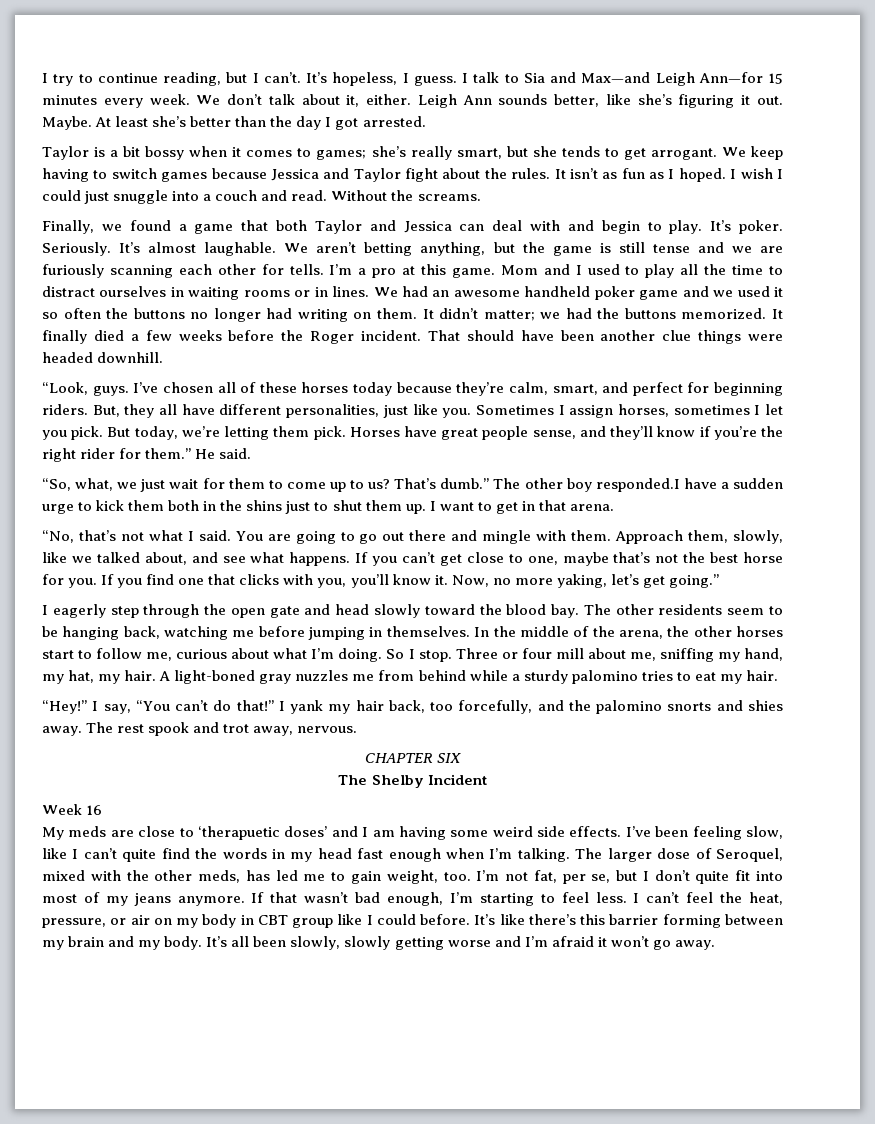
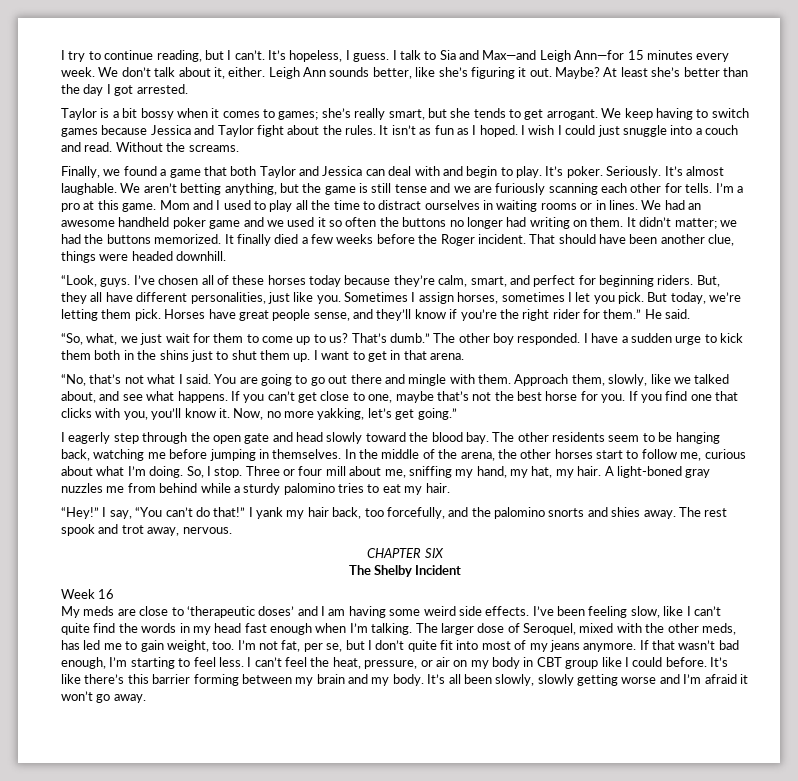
- Maybe.
+ Maybe?
- That should have been another clue things were headed downhill.
+ That should have been another clue, things were headed downhill.
- The other boy responded.I have a sudden urge to kick them both in the shins just to shut them up.
+ The other boy responded. I have a sudden urge to kick them both in the shins just to shut them up.
- Now, no more yaking, let’s get going.”
+ Now, no more yakking, let’s get going.”
- So I stop.
+ So, I stop.
- My meds are close to ‘therapuetic doses’ and I am having some weird side effects.
+ My meds are close to ‘therapeutic doses’ and I am having some weird side effects.

